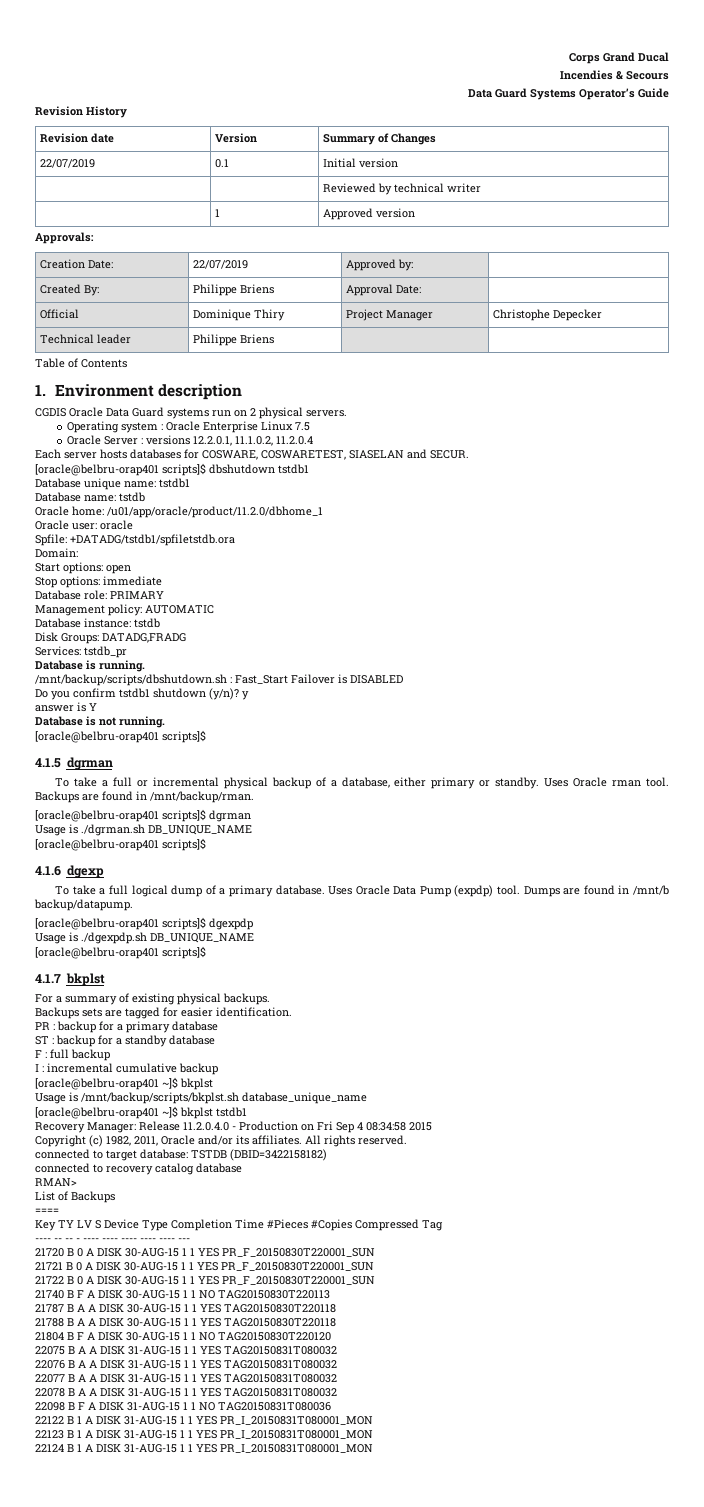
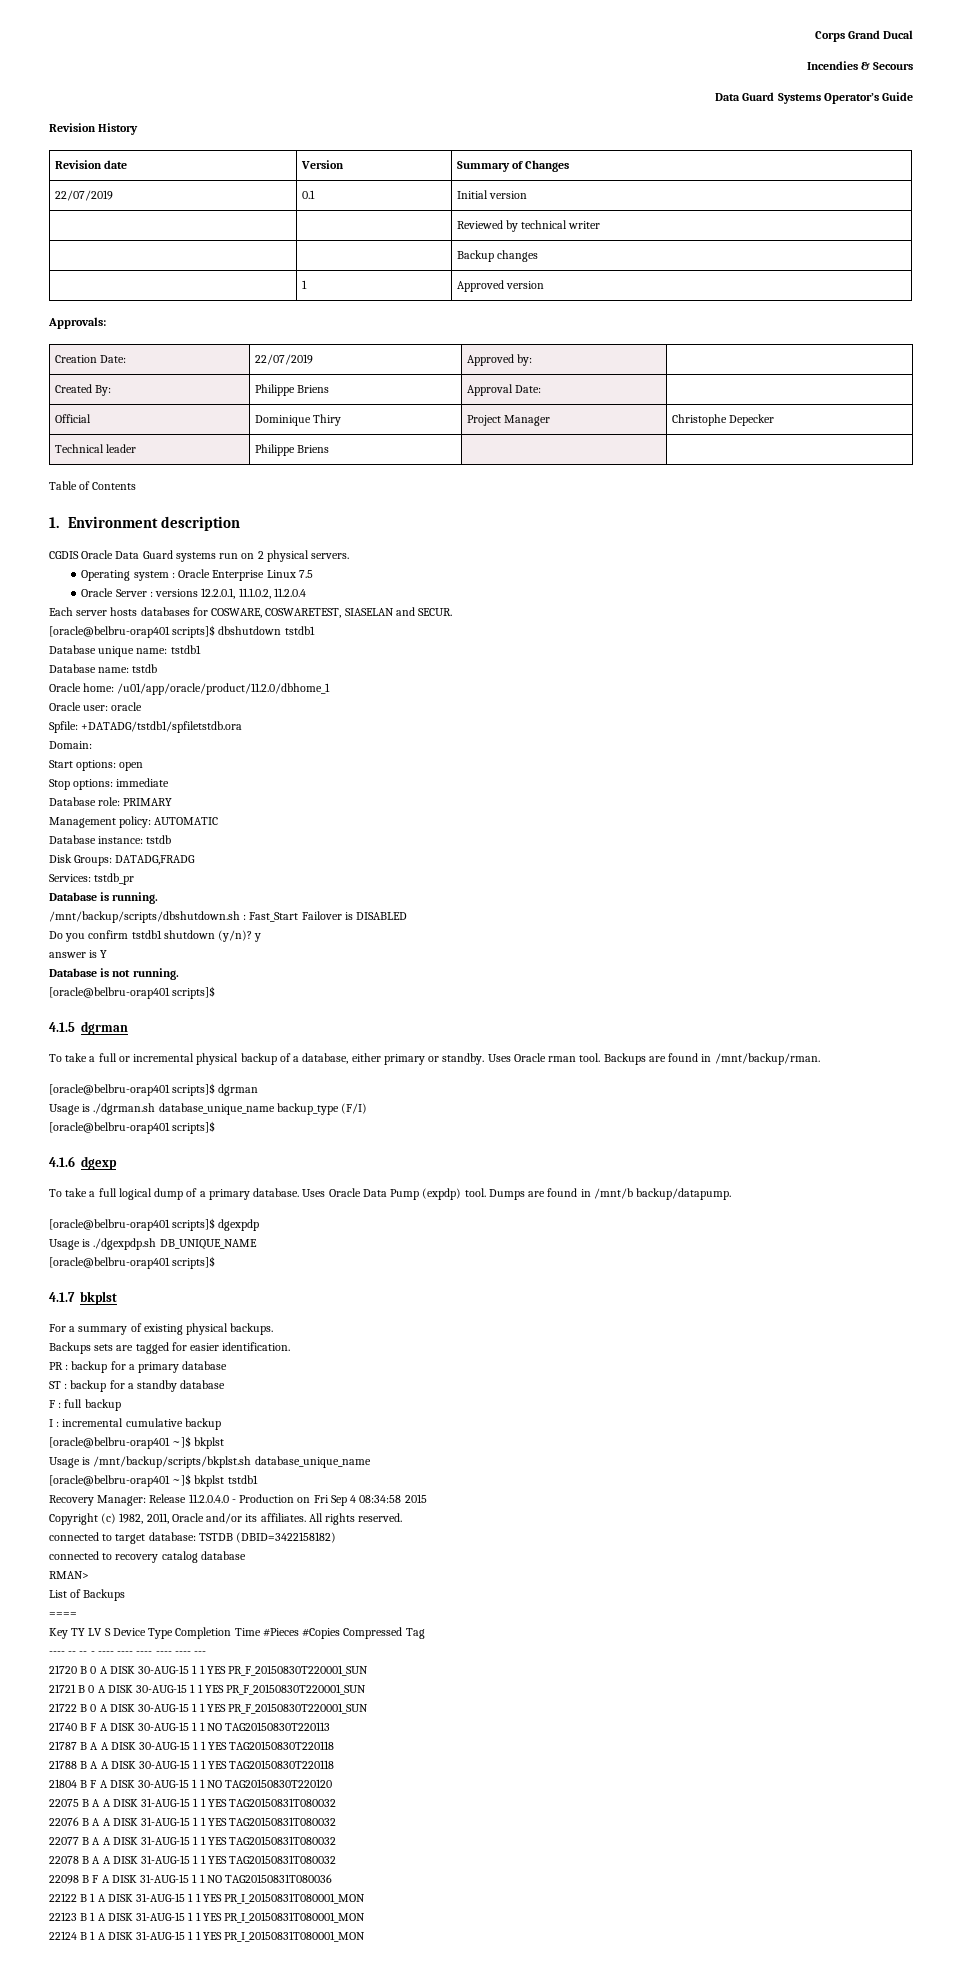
+ | | Backup changes
- Usage is ./dgrman.sh DB_UNIQUE_NAME
+ Usage is ./dgrman.sh database_unique_name backup_type (F/I)

